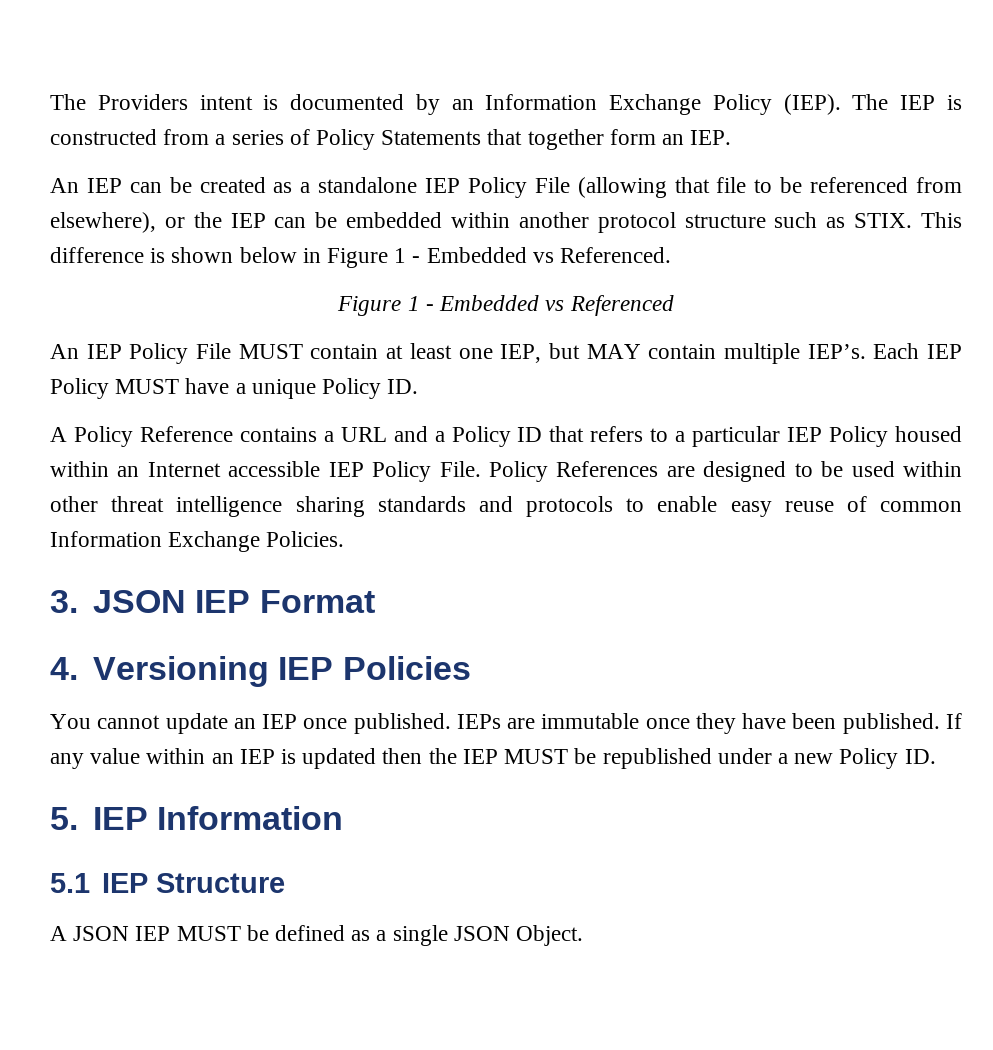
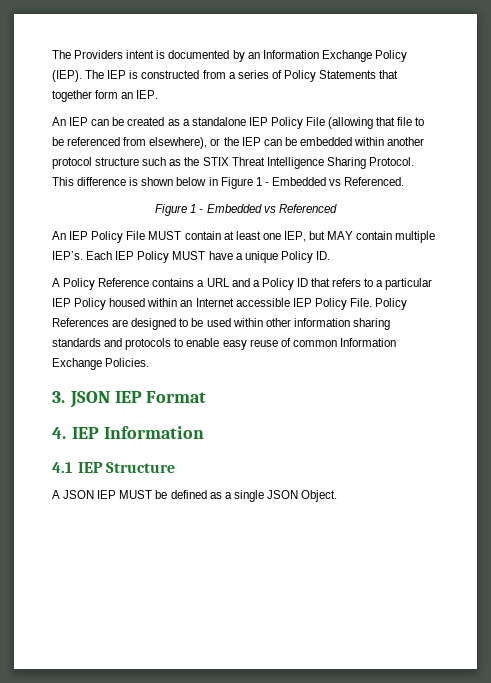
- An IEP can be created as a standalone IEP Policy File (allowing that file to be referenced from elsewhere), or the IEP can be embedded within another protocol structure such as STIX.
+ An IEP can be created as a standalone IEP Policy File (allowing that file to be referenced from elsewhere), or the IEP can be embedded within another protocol structure such as the STIX Threat Intelligence Sharing Protocol.
- Policy References are designed to be used within other threat intelligence sharing standards and protocols to enable easy reuse of common Information Exchange Policies.
+ Policy References are designed to be used within other information sharing standards and protocols to enable easy reuse of common Information Exchange Policies.
- 4. Versioning IEP Policies
- You cannot update an IEP once published. IEPs are immutable once they have been published. If any value within an IEP is updated then the IEP MUST be republished under a new Policy ID.
- 5. IEP Information
+ 4. IEP Information
- 5.1 IEP Structure
+ 4.1 IEP Structure

